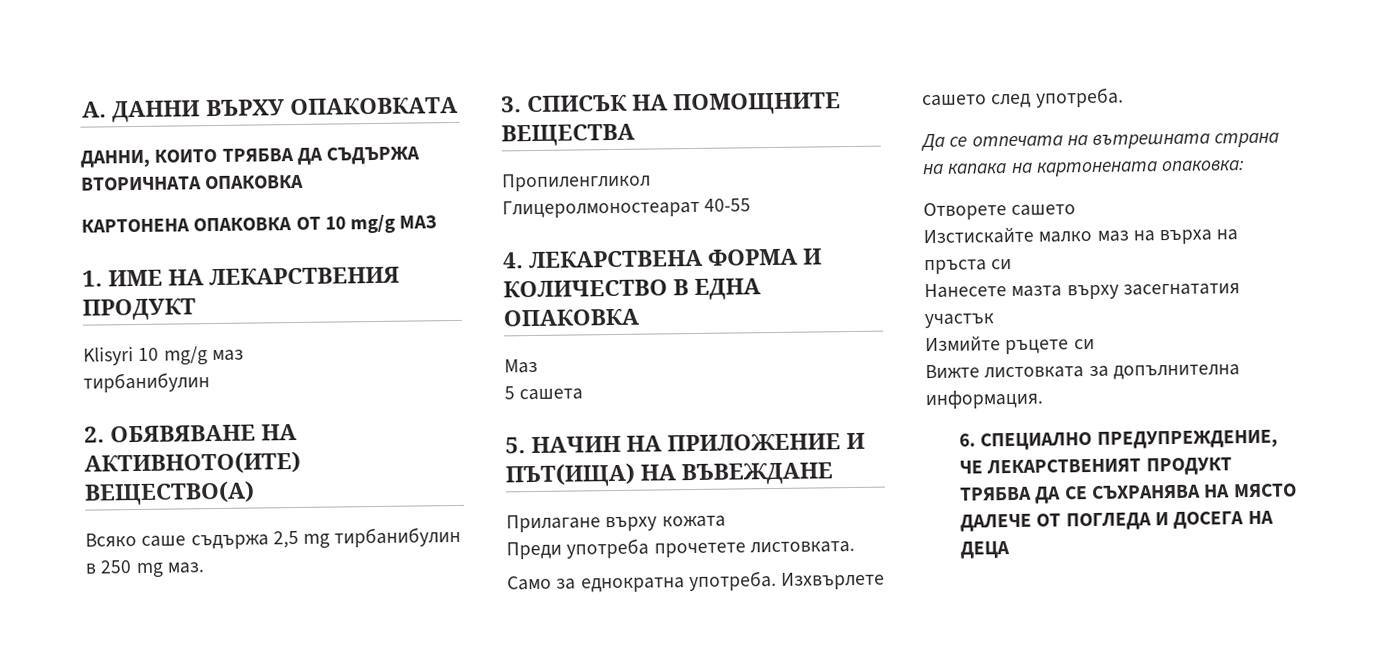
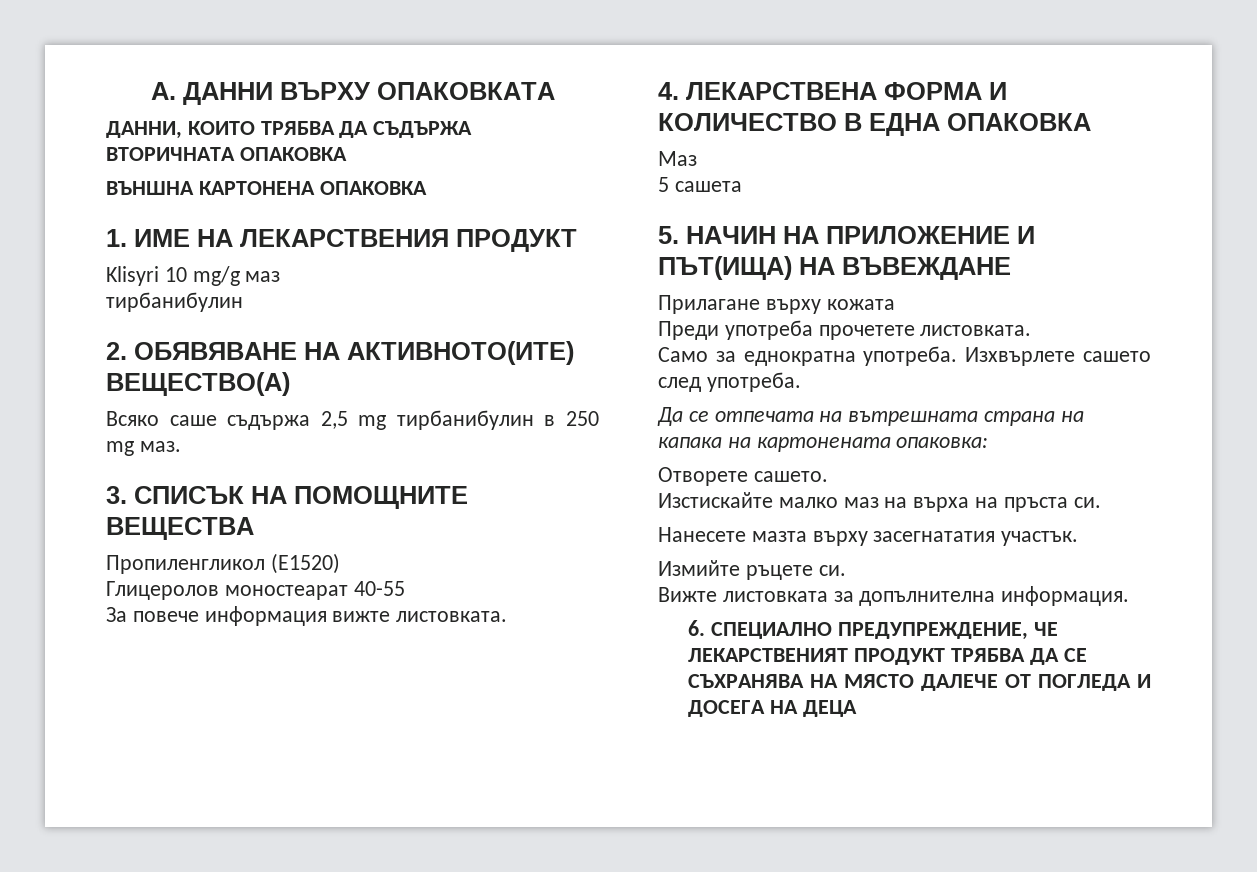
- КАРТОНЕНА ОПАКОВКА ОТ 10 mg/g МАЗ
+ ВЪНШНА КАРТОНЕНА ОПАКОВКА
- Пропиленгликол
- Глицеролмоностеарат 40-55
+ Пропиленгликол (Е1520)
+ Глицеролов моностеарат 40-55
+ За повече информация вижте листовката.
- Отворете сашето
+ Отворете сашето.
- Изстискайте малко маз на върха на пръста си
+ Изстискайте малко маз на върха на пръста си.
- Нанесете мазта върху засегнататия участък
+ Нанесете мазта върху засегнататия участък.
- Измийте ръцете си
+ Измийте ръцете си.

